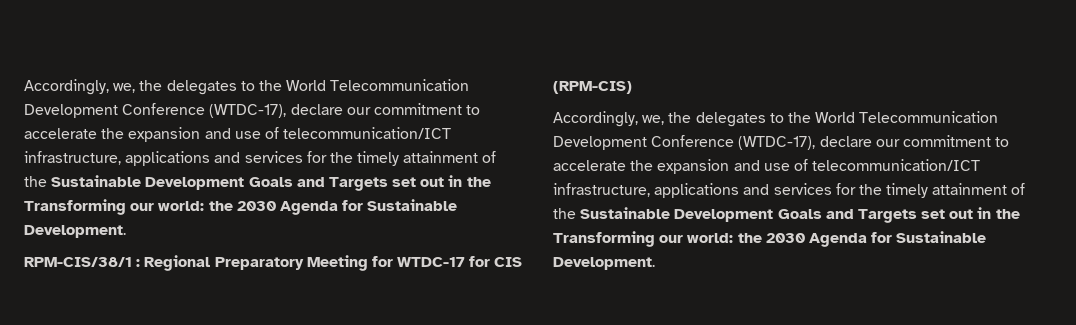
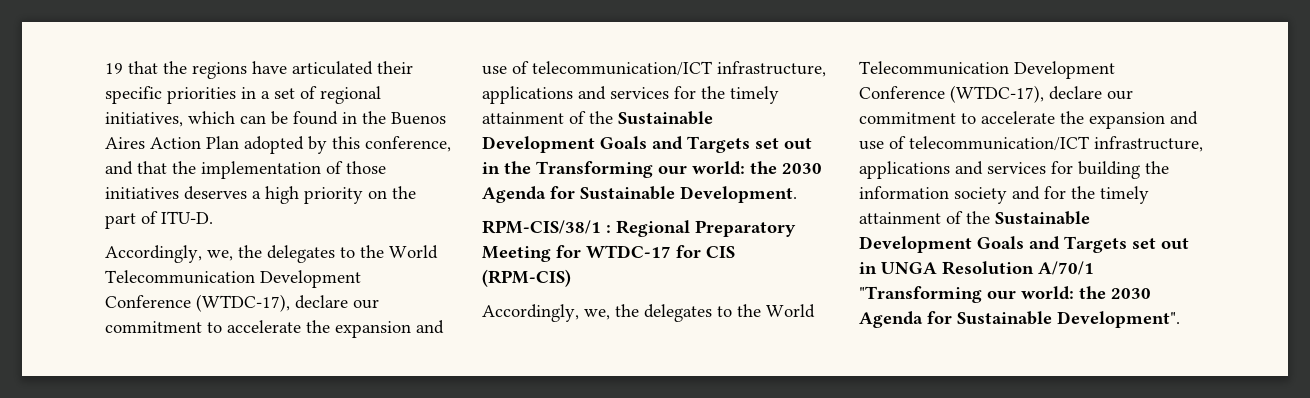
+ 19 that the regions have articulated their specific priorities in a set of regional initiatives, which can be found in the Buenos Aires Action Plan adopted by this conference, and that the implementation of those initiatives deserves a high priority on the part of ITU-D.
  RPM-CIS/38/1 : Regional Preparatory Meeting for WTDC-17 for CIS (RPM-CIS)
- Accordingly, we, the delegates to the World Telecommunication Development Conference (WTDC-17), declare our commitment to accelerate the expansion and use of telecommunication/ICT infrastructure, applications and services for the timely attainment of the Sustainable Development Goals and Targets set out in the Transforming our world: the 2030 Agenda for Sustainable Development.
+ Accordingly, we, the delegates to the World Telecommunication Development Conference (WTDC-17), declare our commitment to accelerate the expansion and use of telecommunication/ICT infrastructure, applications and services for building the information society and for the timely attainment of the Sustainable Development Goals and Targets set out in UNGA Resolution A/70/1 "Transforming our world: the 2030 Agenda for Sustainable Development".

